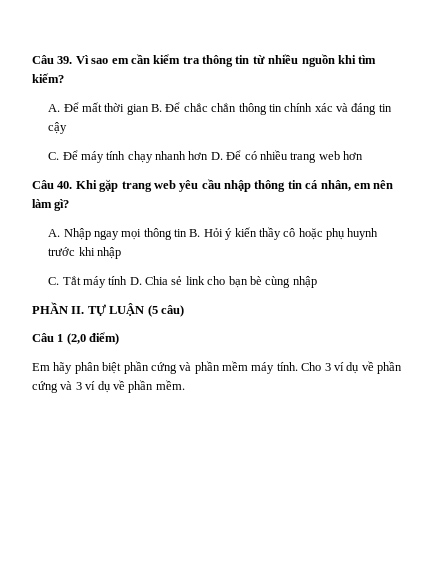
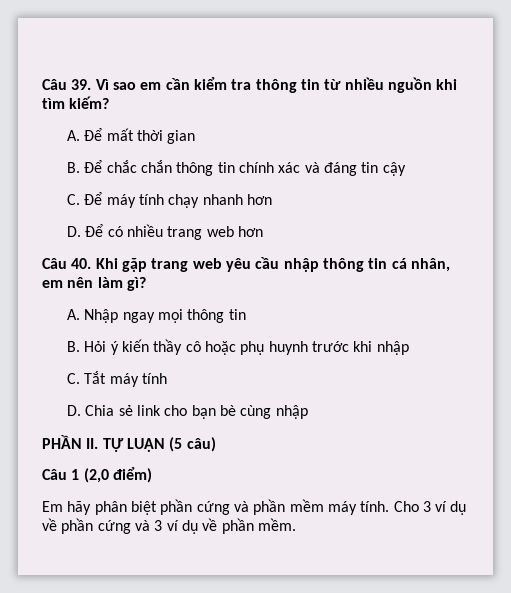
- A. Để mất thời gian B. Để chắc chắn thông tin chính xác và đáng tin cậy
+ A. Để mất thời gian
+ B. Để chắc chắn thông tin chính xác và đáng tin cậy
- C. Để máy tính chạy nhanh hơn D. Để có nhiều trang web hơn
+ C. Để máy tính chạy nhanh hơn
+ D. Để có nhiều trang web hơn
- A. Nhập ngay mọi thông tin B. Hỏi ý kiến thầy cô hoặc phụ huynh trước khi nhập
+ A. Nhập ngay mọi thông tin
+ B. Hỏi ý kiến thầy cô hoặc phụ huynh trước khi nhập
- C. Tắt máy tính D. Chia sẻ link cho bạn bè cùng nhập
+ C. Tắt máy tính
+ D. Chia sẻ link cho bạn bè cùng nhập

